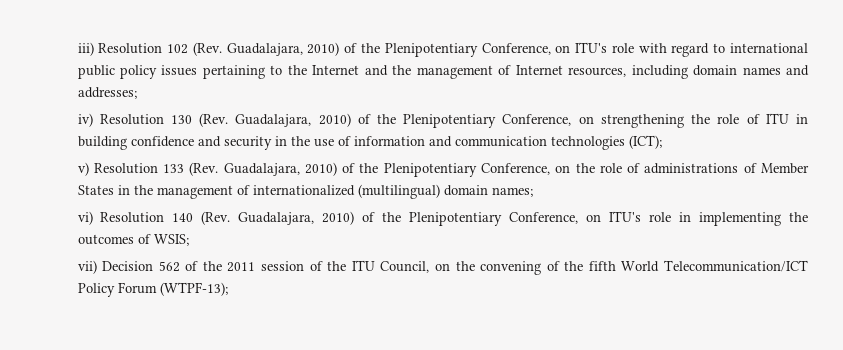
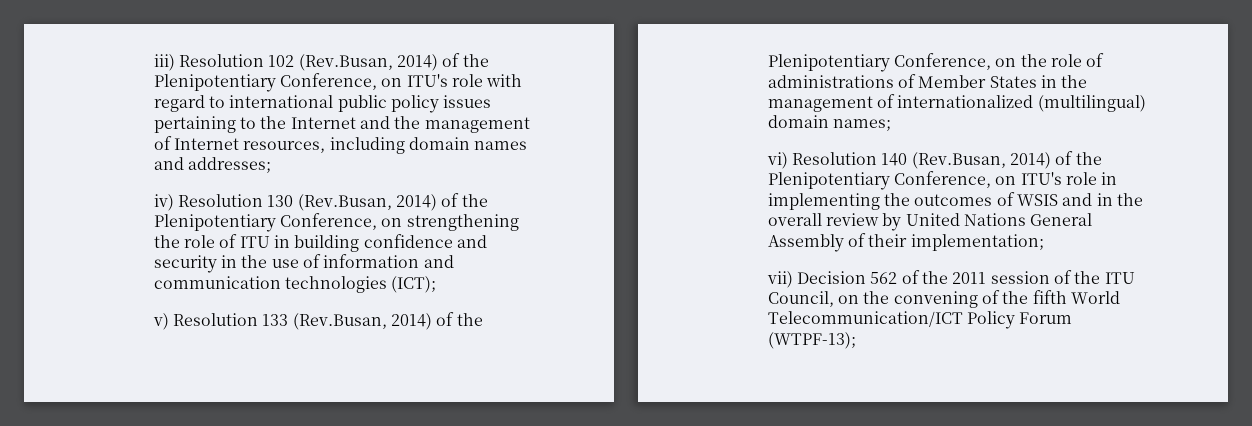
- iii) Resolution 102 (Rev. Guadalajara, 2010) of the Plenipotentiary Conference, on ITU's role with regard to international public policy issues pertaining to the Internet and the management of Internet resources, including domain names and addresses;
+ iii) Resolution 102 (Rev.Busan, 2014) of the Plenipotentiary Conference, on ITU's role with regard to international public policy issues pertaining to the Internet and the management of Internet resources, including domain names and addresses;
- iv) Resolution 130 (Rev. Guadalajara, 2010) of the Plenipotentiary Conference, on strengthening the role of ITU in building confidence and security in the use of information and communication technologies (ICT);
+ iv) Resolution 130 (Rev.Busan, 2014) of the Plenipotentiary Conference, on strengthening the role of ITU in building confidence and security in the use of information and communication technologies (ICT);
- v) Resolution 133 (Rev. Guadalajara, 2010) of the Plenipotentiary Conference, on the role of administrations of Member States in the management of internationalized (multilingual) domain names;
+ v) Resolution 133 (Rev.Busan, 2014) of the Plenipotentiary Conference, on the role of administrations of Member States in the management of internationalized (multilingual) domain names;
- vi) Resolution 140 (Rev. Guadalajara, 2010) of the Plenipotentiary Conference, on ITU's role in implementing the outcomes of WSIS;
+ vi) Resolution 140 (Rev.Busan, 2014) of the Plenipotentiary Conference, on ITU's role in implementing the outcomes of WSIS and in the overall review by United Nations General Assembly of their implementation;

